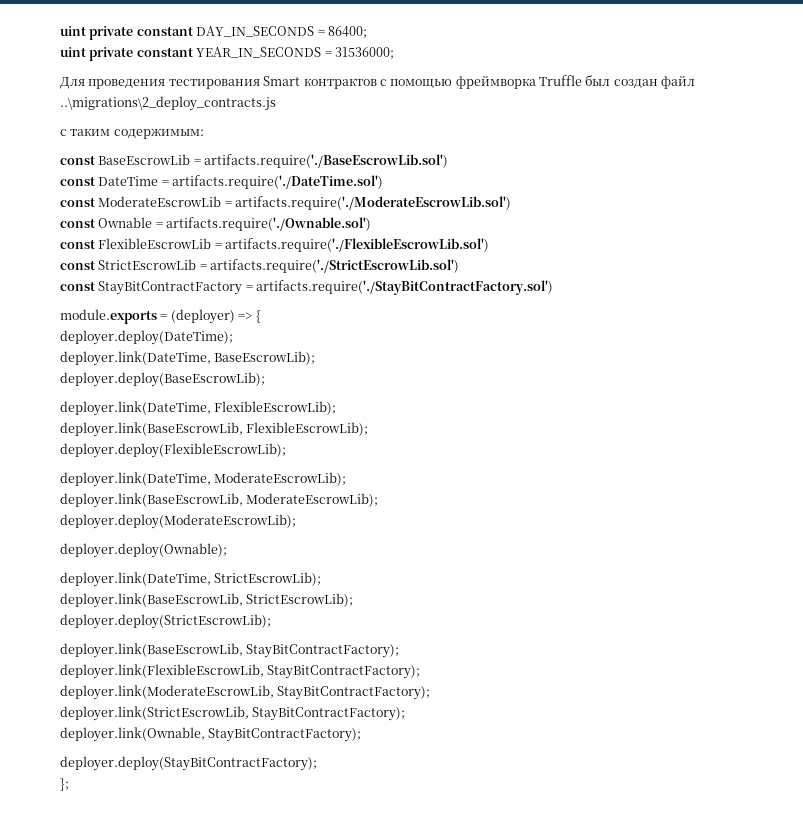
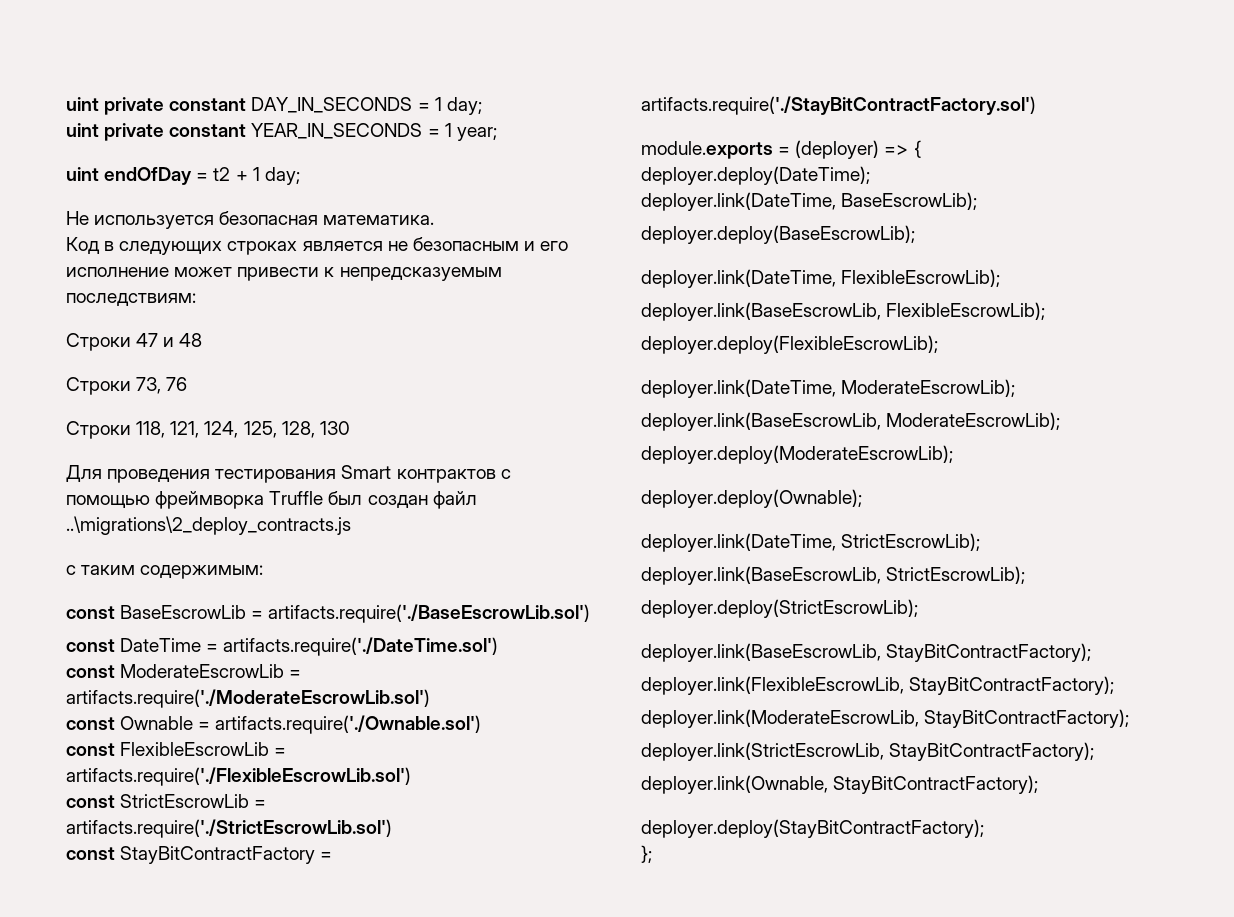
- uint private constant DAY_IN_SECONDS = 86400;
+ uint private constant DAY_IN_SECONDS = 1 day;
- uint private constant YEAR_IN_SECONDS = 31536000;
+ uint private constant YEAR_IN_SECONDS = 1 year;
+ uint endOfDay = t2 + 1 day;
+ Не используется безопасная математика.
+ Код в следующих строках является не безопасным и его исполнение может привести к непредсказуемым последствиям:
+ Строки 47 и 48
+ Строки 73, 76
+ Строки 118, 121, 124, 125, 128, 130

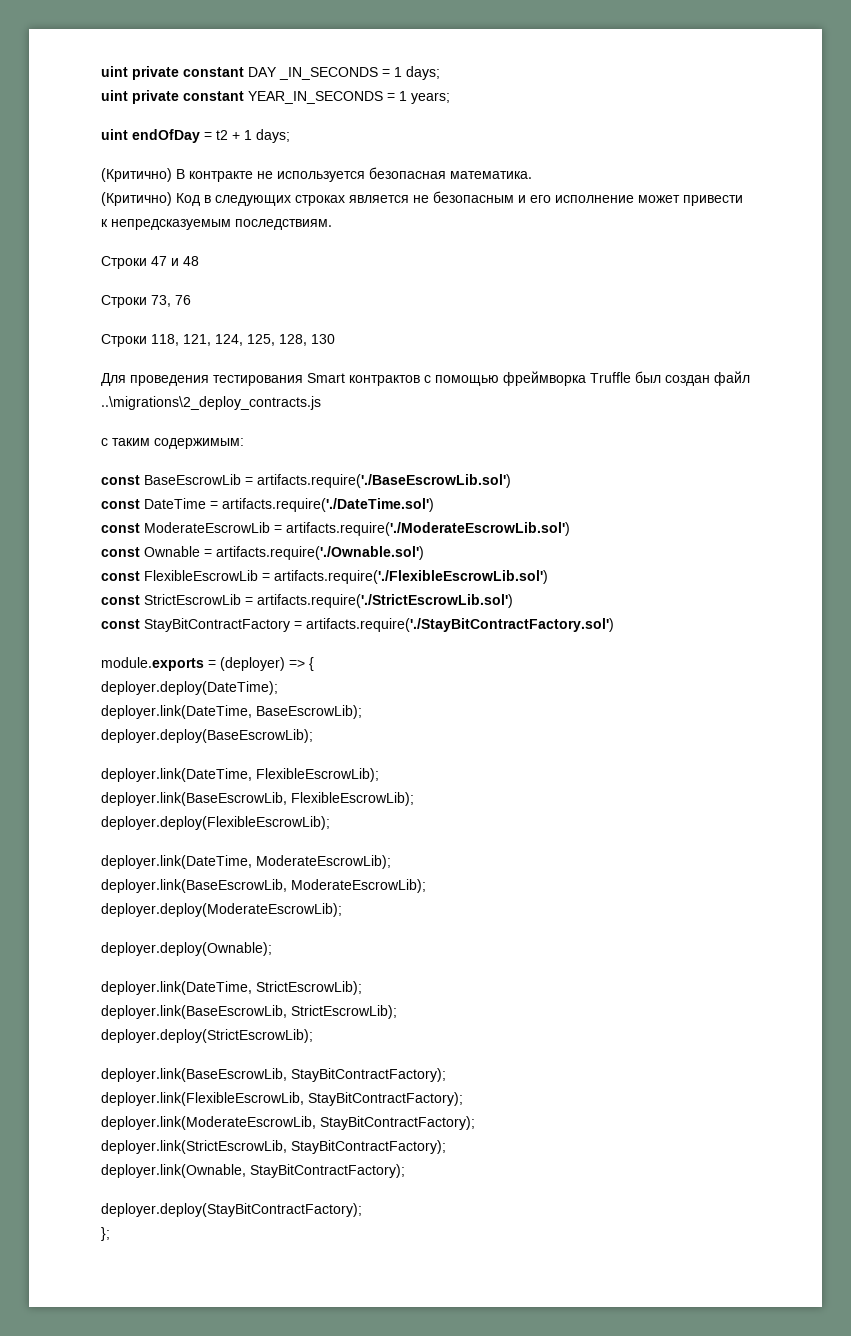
- uint private constant DAY_IN_SECONDS = 1 day;
+ uint private constant DAY _IN_SECONDS = 1 days;
- uint private constant YEAR_IN_SECONDS = 1 year;
+ uint private constant YEAR_IN_SECONDS = 1 years;
- uint endOfDay = t2 + 1 day;
- Не используется безопасная математика.
+ uint endOfDay = t2 + 1 days;
+ (Критично) В контракте не используется безопасная математика.
- Код в следующих строках является не безопасным и его исполнение может привести к непредсказуемым последствиям:
+ (Критично) Код в следующих строках является не безопасным и его исполнение может привести к непредсказуемым последствиям.

